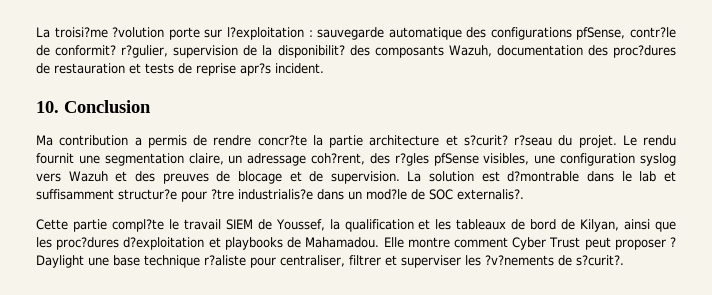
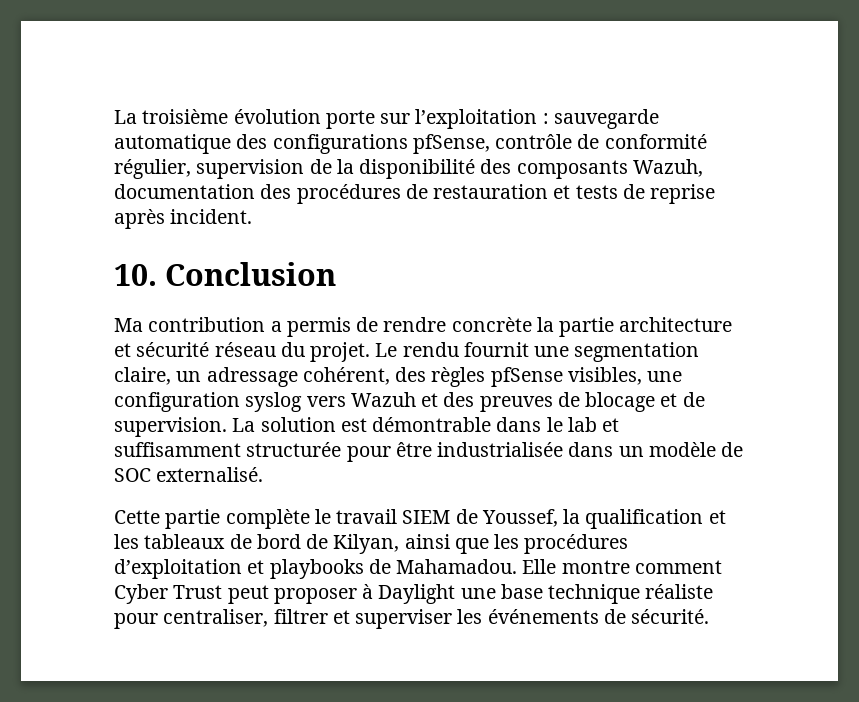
- La troisi?me ?volution porte sur l?exploitation : sauvegarde automatique des configurations pfSense, contr?le de conformit? r?gulier, supervision de la disponibilit? des composants Wazuh, documentation des proc?dures de restauration et tests de reprise apr?s incident.
+ La troisième évolution porte sur l’exploitation : sauvegarde automatique des configurations pfSense, contrôle de conformité régulier, supervision de la disponibilité des composants Wazuh, documentation des procédures de restauration et tests de reprise après incident.
- Ma contribution a permis de rendre concr?te la partie architecture et s?curit? r?seau du projet.
+ Ma contribution a permis de rendre concrète la partie architecture et sécurité réseau du projet.
- Le rendu fournit une segmentation claire, un adressage coh?rent, des r?gles pfSense visibles, une configuration syslog vers Wazuh et des preuves de blocage et de supervision.
+ Le rendu fournit une segmentation claire, un adressage cohérent, des règles pfSense visibles, une configuration syslog vers Wazuh et des preuves de blocage et de supervision.
- La solution est d?montrable dans le lab et suffisamment structur?e pour ?tre industrialis?e dans un mod?le de SOC externalis?.
+ La solution est démontrable dans le lab et suffisamment structurée pour être industrialisée dans un modèle de SOC externalisé.
- Cette partie compl?te le travail SIEM de Youssef, la qualification et les tableaux de bord de Kilyan, ainsi que les proc?dures d?exploitation et playbooks de Mahamadou.
+ Cette partie complète le travail SIEM de Youssef, la qualification et les tableaux de bord de Kilyan, ainsi que les procédures d’exploitation et playbooks de Mahamadou.
- Elle montre comment Cyber Trust peut proposer ? Daylight une base technique r?aliste pour centraliser, filtrer et superviser les ?v?nements de s?curit?.
+ Elle montre comment Cyber Trust peut proposer à Daylight une base technique réaliste pour centraliser, filtrer et superviser les événements de sécurité.

